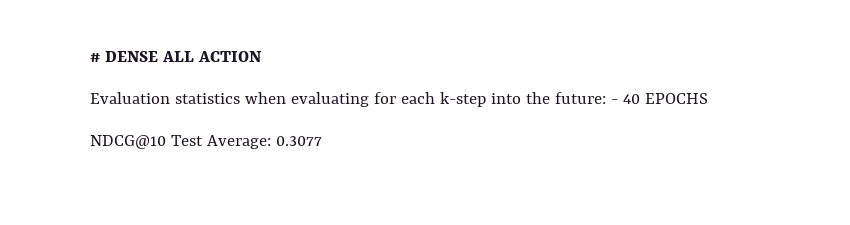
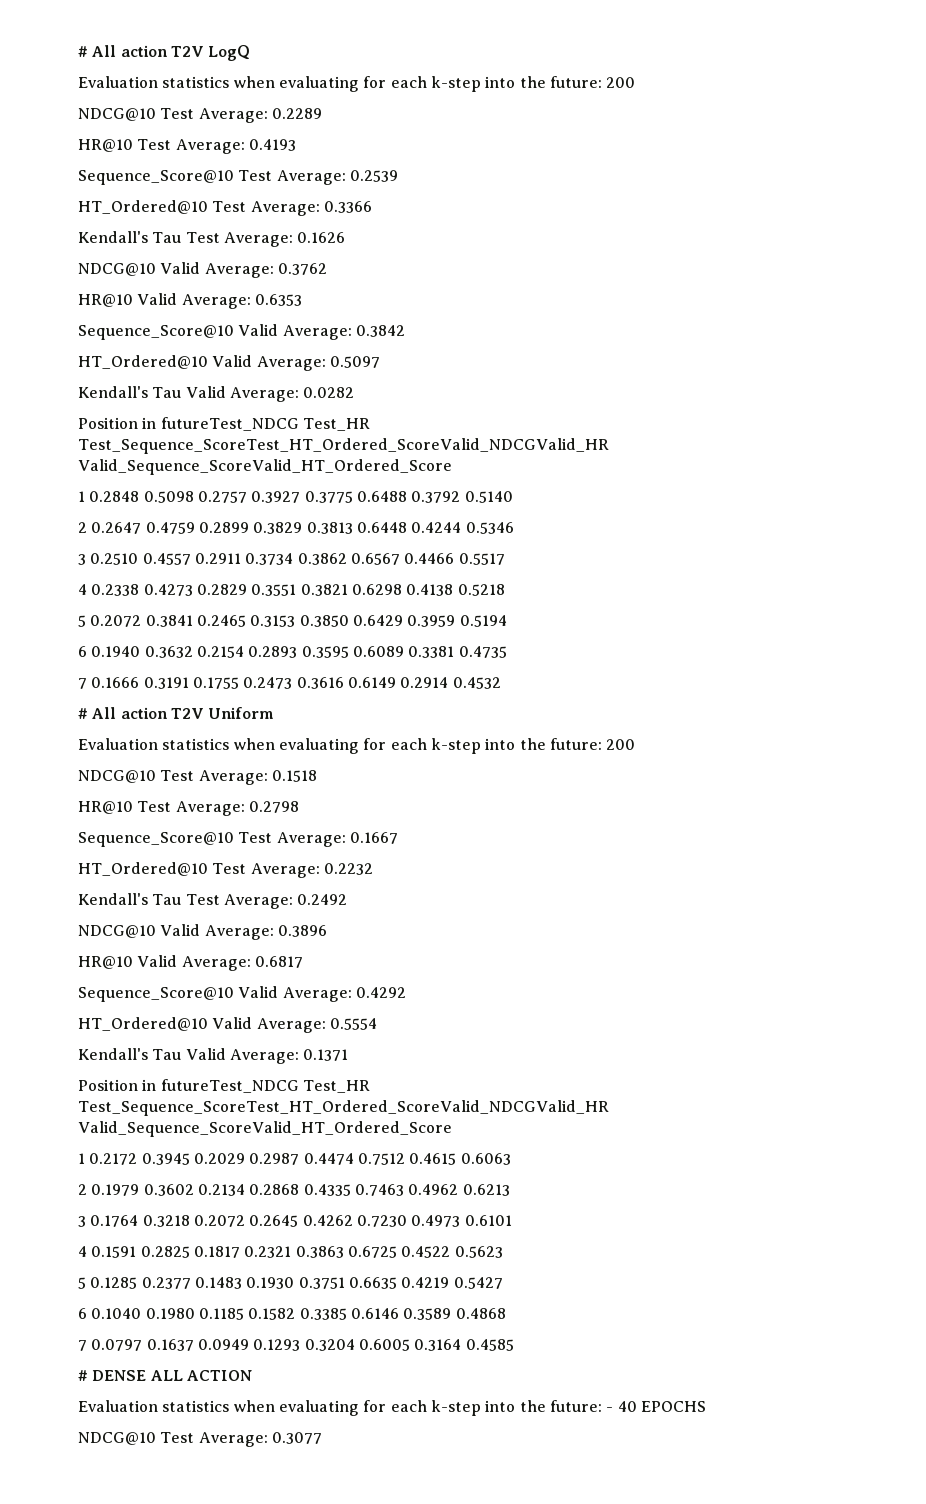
+ # All action T2V LogQ
+ Evaluation statistics when evaluating for each k-step into the future: 200
+ NDCG@10 Test Average: 0.2289
+ HR@10 Test Average: 0.4193
+ Sequence_Score@10 Test Average: 0.2539
+ HT_Ordered@10 Test Average: 0.3366
+ Kendall's Tau Test Average: 0.1626
+ NDCG@10 Valid Average: 0.3762
+ HR@10 Valid Average: 0.6353
+ Sequence_Score@10 Valid Average: 0.3842
+ HT_Ordered@10 Valid Average: 0.5097
+ Kendall's Tau Valid Average: 0.0282
+ Position in futureTest_NDCG Test_HR Test_Sequence_ScoreTest_HT_Ordered_ScoreValid_NDCGValid_HR Valid_Sequence_ScoreValid_HT_Ordered_Score
+ 1 0.2848 0.5098 0.2757 0.3927 0.3775 0.6488 0.3792 0.5140
+ 2 0.2647 0.4759 0.2899 0.3829 0.3813 0.6448 0.4244 0.5346
+ 3 0.2510 0.4557 0.2911 0.3734 0.3862 0.6567 0.4466 0.5517
+ 4 0.2338 0.4273 0.2829 0.3551 0.3821 0.6298 0.4138 0.5218
+ 5 0.2072 0.3841 0.2465 0.3153 0.3850 0.6429 0.3959 0.5194
+ 6 0.1940 0.3632 0.2154 0.2893 0.3595 0.6089 0.3381 0.4735
+ 7 0.1666 0.3191 0.1755 0.2473 0.3616 0.6149 0.2914 0.4532
+ # All action T2V Uniform
+ Evaluation statistics when evaluating for each k-step into the future: 200
+ NDCG@10 Test Average: 0.1518
+ HR@10 Test Average: 0.2798
+ Sequence_Score@10 Test Average: 0.1667
+ HT_Ordered@10 Test Average: 0.2232
+ Kendall's Tau Test Average: 0.2492
+ NDCG@10 Valid Average: 0.3896
+ HR@10 Valid Average: 0.6817
+ Sequence_Score@10 Valid Average: 0.4292
+ HT_Ordered@10 Valid Average: 0.5554
+ Kendall's Tau Valid Average: 0.1371
+ Position in futureTest_NDCG Test_HR Test_Sequence_ScoreTest_HT_Ordered_ScoreValid_NDCGValid_HR Valid_Sequence_ScoreValid_HT_Ordered_Score
+ 1 0.2172 0.3945 0.2029 0.2987 0.4474 0.7512 0.4615 0.6063
+ 2 0.1979 0.3602 0.2134 0.2868 0.4335 0.7463 0.4962 0.6213
+ 3 0.1764 0.3218 0.2072 0.2645 0.4262 0.7230 0.4973 0.6101
+ 4 0.1591 0.2825 0.1817 0.2321 0.3863 0.6725 0.4522 0.5623
+ 5 0.1285 0.2377 0.1483 0.1930 0.3751 0.6635 0.4219 0.5427
+ 6 0.1040 0.1980 0.1185 0.1582 0.3385 0.6146 0.3589 0.4868
+ 7 0.0797 0.1637 0.0949 0.1293 0.3204 0.6005 0.3164 0.4585

